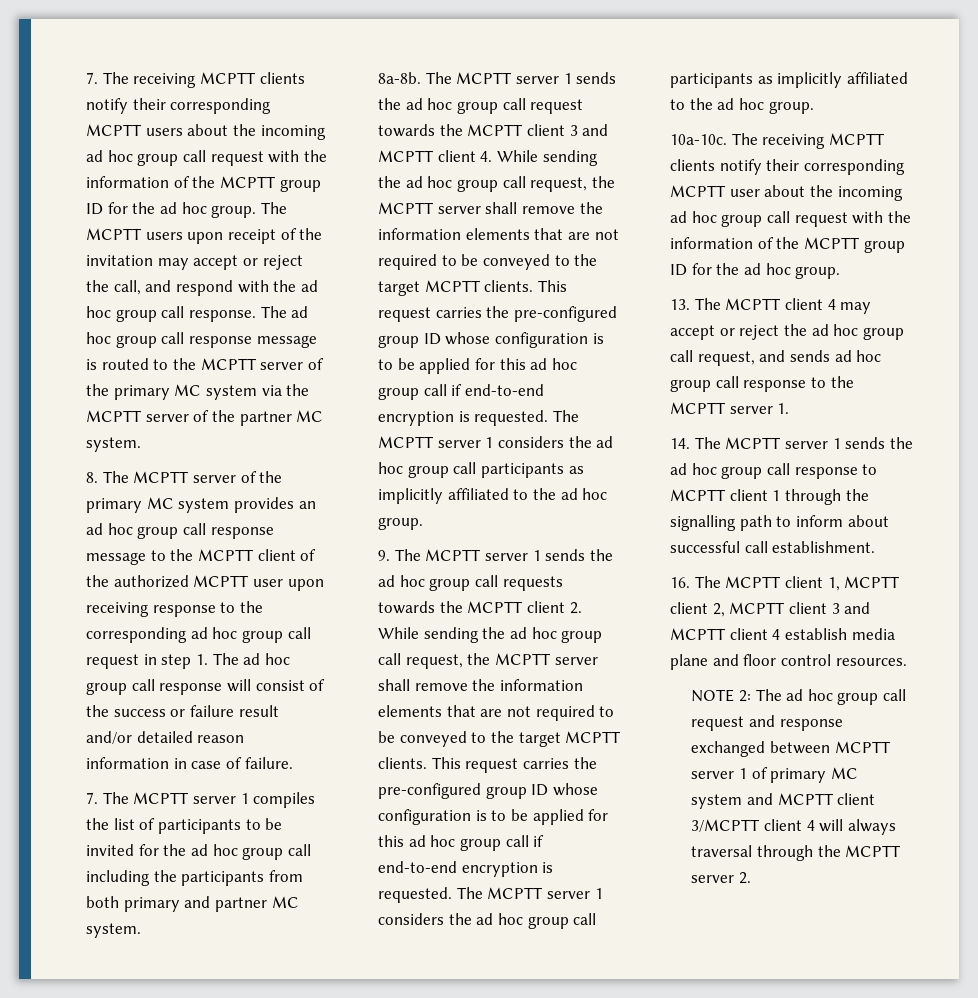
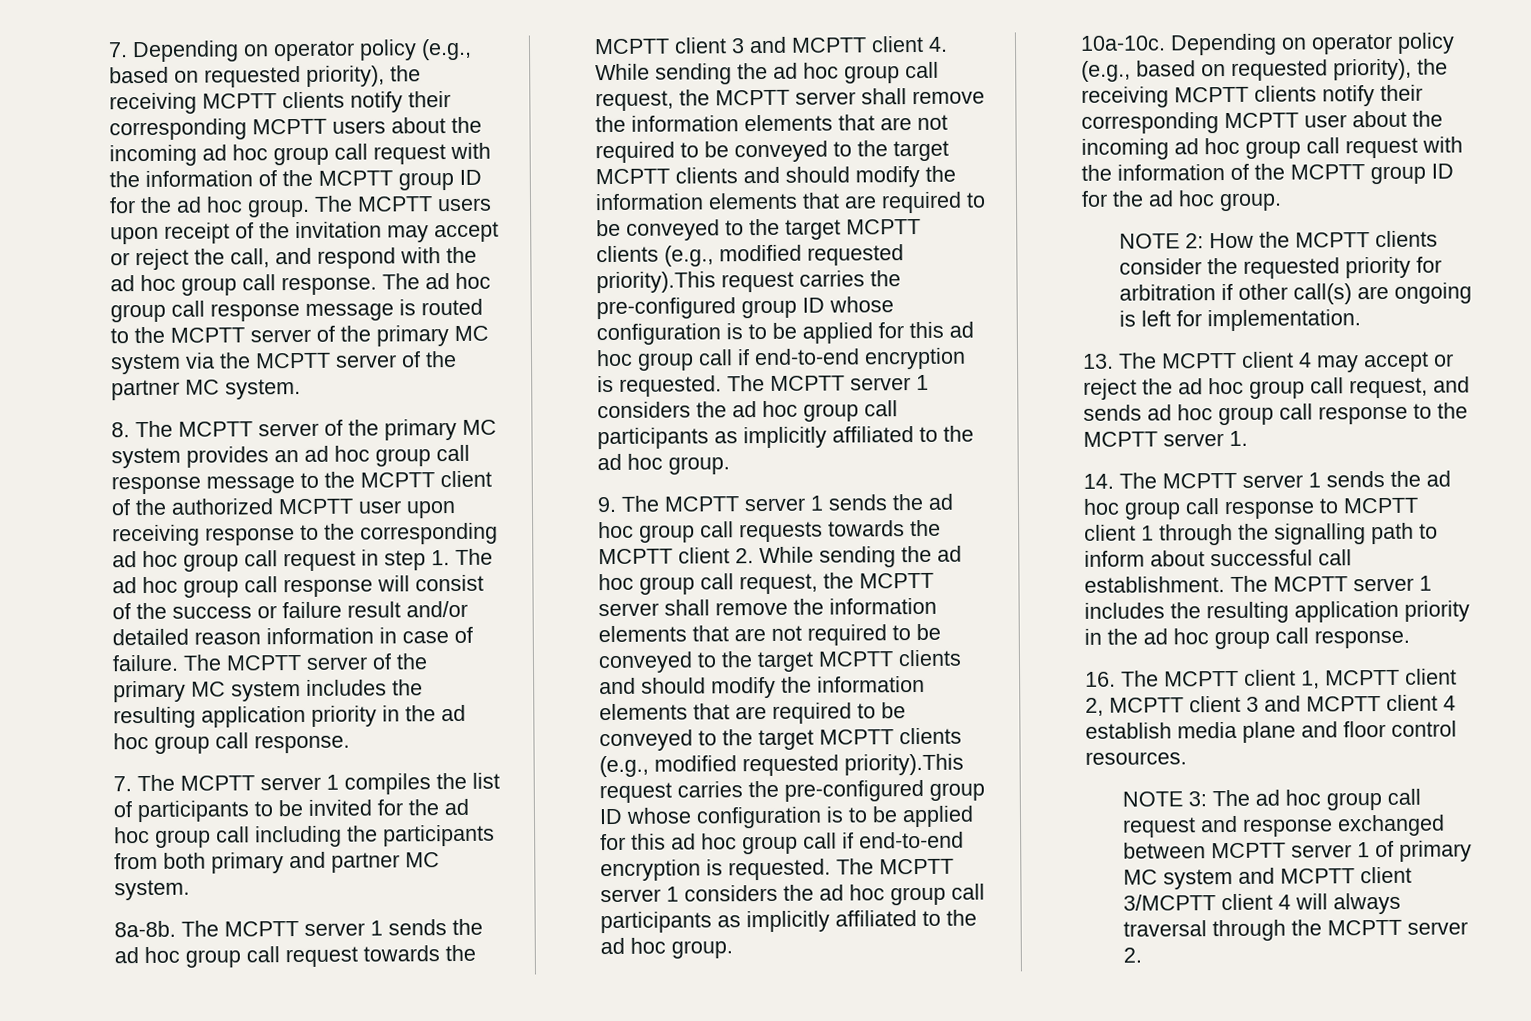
- 7. The receiving MCPTT clients notify their corresponding MCPTT users about the incoming ad hoc group call request with the information of the MCPTT group ID for the ad hoc group.
+ 7. Depending on operator policy (e.g., based on requested priority), the receiving MCPTT clients notify their corresponding MCPTT users about the incoming ad hoc group call request with the information of the MCPTT group ID for the ad hoc group.
+ The MCPTT server of the primary MC system includes the resulting application priority in the ad hoc group call response.
- The MCPTT server 1 sends the ad hoc group call request towards the MCPTT client 3 and MCPTT client 4. While sending the ad hoc group call request, the MCPTT server shall remove the information elements that are not required to be conveyed to the target MCPTT clients. This request carries the pre-configured group ID whose configuration is to be applied for this ad hoc group call if end-to-end encryption is requested.
+ The MCPTT server 1 sends the ad hoc group call request towards the MCPTT client 3 and MCPTT client 4. While sending the ad hoc group call request, the MCPTT server shall remove the information elements that are not required to be conveyed to the target MCPTT clients and should modify the information elements that are required to be conveyed to the target MCPTT clients (e.g., modified requested priority).This request carries the pre-configured group ID whose configuration is to be applied for this ad hoc group call if end-to-end encryption is requested.
- 9. The MCPTT server 1 sends the ad hoc group call requests towards the MCPTT client 2. While sending the ad hoc group call request, the MCPTT server shall remove the information elements that are not required to be conveyed to the target MCPTT clients. This request carries the pre-configured group ID whose configuration is to be applied for this ad hoc group call if end-to-end encryption is requested.
+ 9. The MCPTT server 1 sends the ad hoc group call requests towards the MCPTT client 2. While sending the ad hoc group call request, the MCPTT server shall remove the information elements that are not required to be conveyed to the target MCPTT clients and should modify the information elements that are required to be conveyed to the target MCPTT clients (e.g., modified requested priority).This request carries the pre-configured group ID whose configuration is to be applied for this ad hoc group call if end-to-end encryption is requested.
- The receiving MCPTT clients notify their corresponding MCPTT user about the incoming ad hoc group call request with the information of the MCPTT group ID for the ad hoc group.
+ Depending on operator policy (e.g., based on requested priority), the receiving MCPTT clients notify their corresponding MCPTT user about the incoming ad hoc group call request with the information of the MCPTT group ID for the ad hoc group.
+ NOTE 2: How the MCPTT clients consider the requested priority for arbitration if other call(s) are ongoing is left for implementation.
+ The MCPTT server 1 includes the resulting application priority in the ad hoc group call response.
- NOTE 2: The ad hoc group call request and response exchanged between MCPTT server 1 of primary MC system and MCPTT client 3/MCPTT client 4 will always traversal through the MCPTT server 2.
+ NOTE 3: The ad hoc group call request and response exchanged between MCPTT server 1 of primary MC system and MCPTT client 3/MCPTT client 4 will always traversal through the MCPTT server 2.

